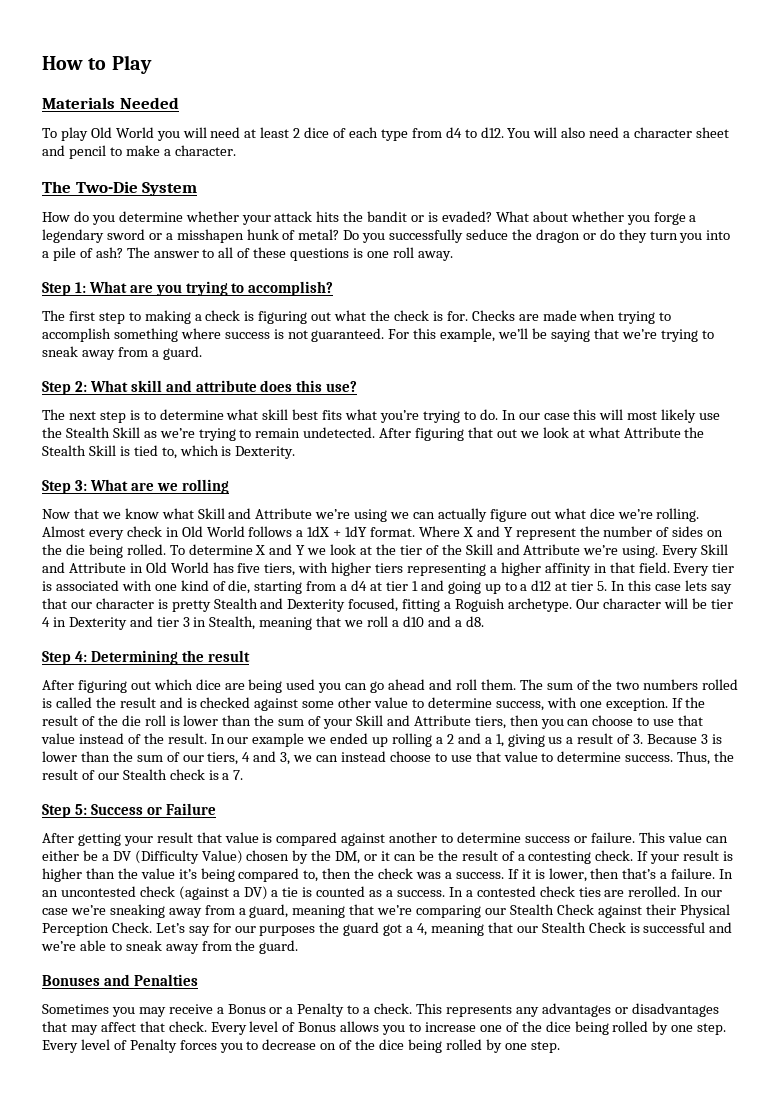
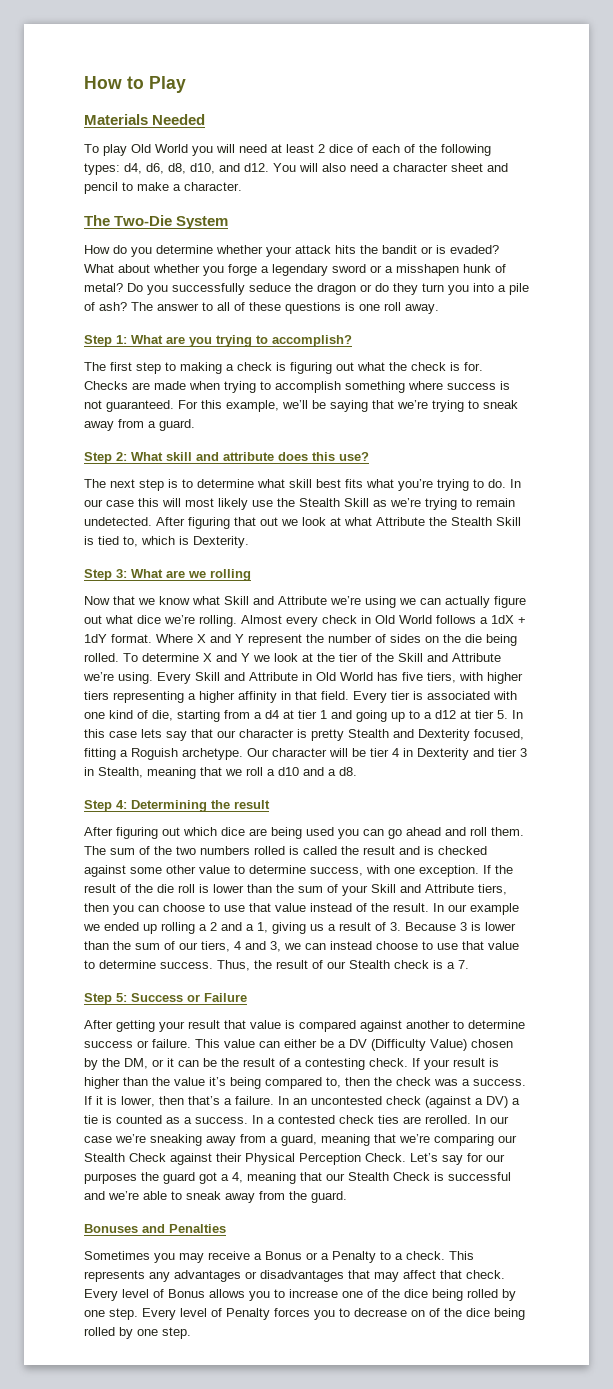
- To play Old World you will need at least 2 dice of each type from d4 to d12.
+ To play Old World you will need at least 2 dice of each of the following types: d4, d6, d8, d10, and d12.

